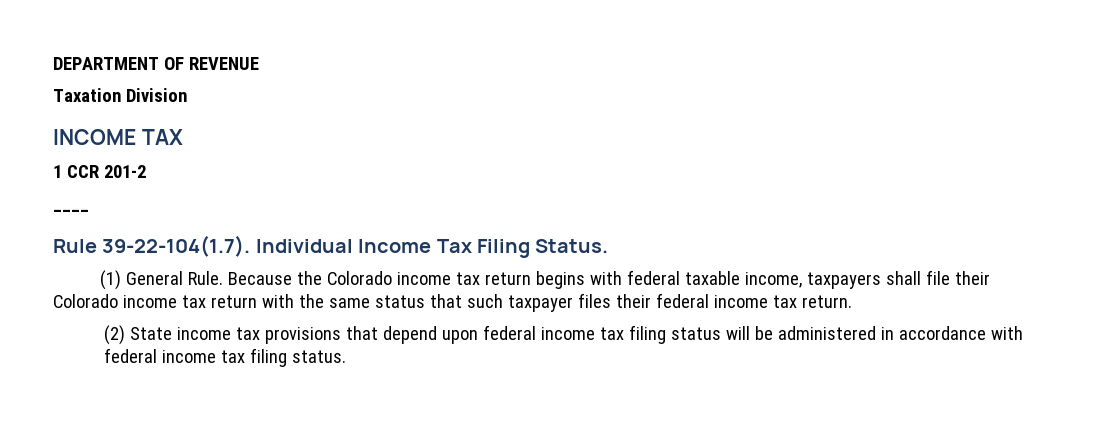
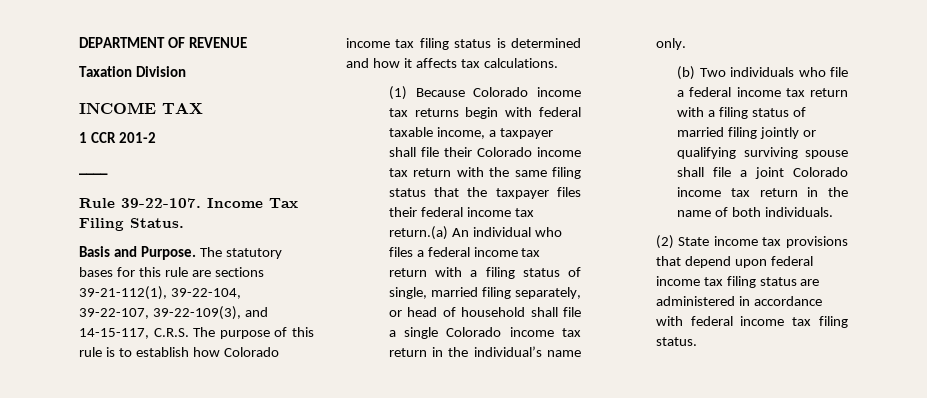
- Rule 39-22-104(1.7). Individual Income Tax Filing Status.
+ Rule 39-22-107. Income Tax Filing Status.
- (1) General Rule. Because the Colorado income tax return begins with federal taxable income, taxpayers shall file their Colorado income tax return with the same status that such taxpayer files their federal income tax return.
+ Basis and Purpose. The statutory bases for this rule are sections 39-21-112(1), 39-22-104, 39-22-107, 39-22-109(3), and 14-15-117, C.R.S. The purpose of this rule is to establish how Colorado income tax filing status is determined and how it affects tax calculations.
+ (1) Because Colorado income tax returns begin with federal taxable income, a taxpayer shall file their Colorado income tax return with the same filing status that the taxpayer files their federal income tax return.(a) An individual who files a federal income tax return with a filing status of single, married filing separately, or head of household shall file a single Colorado income tax return in the individual’s name only.
+ (b) Two individuals who file a federal income tax return with a filing status of married filing jointly or qualifying surviving spouse shall file a joint Colorado income tax return in the name of both individuals.
- (2) State income tax provisions that depend upon federal income tax filing status will be administered in accordance with federal income tax filing status.
+ (2) State income tax provisions that depend upon federal income tax filing status are administered in accordance with federal income tax filing status.

